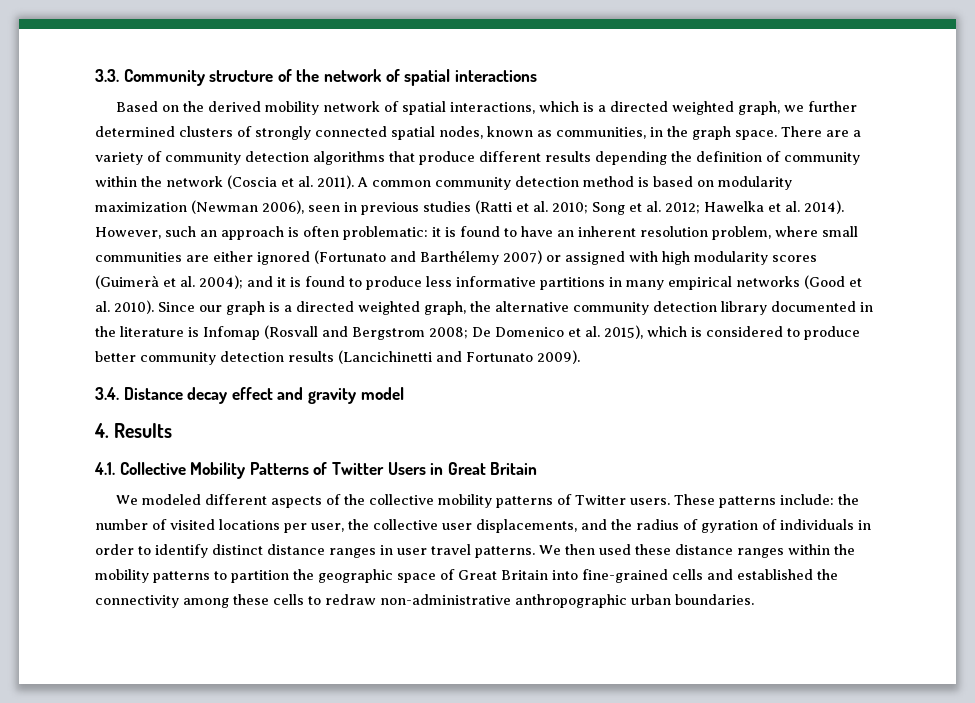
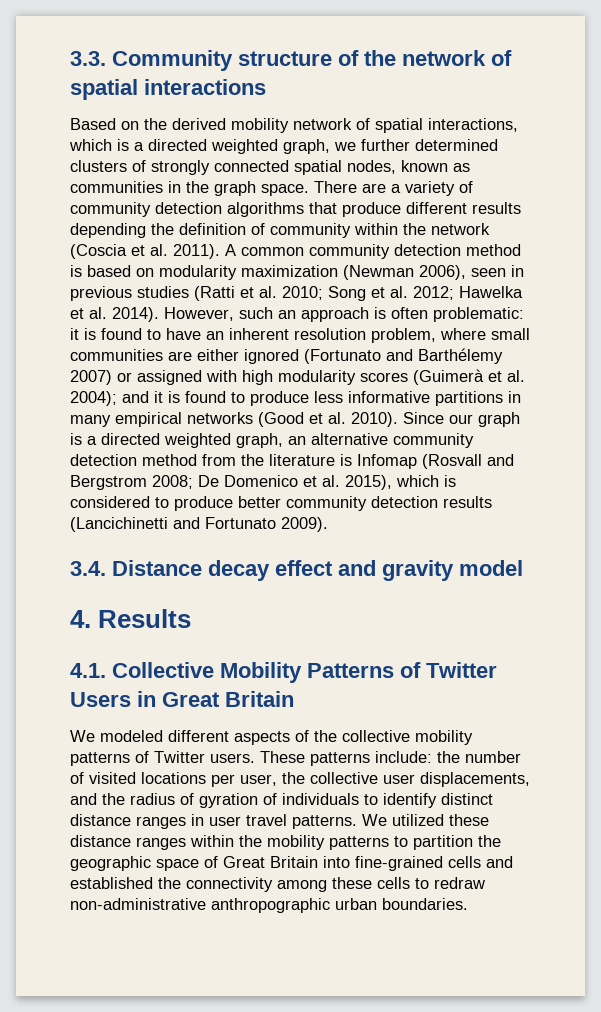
- Based on the derived mobility network of spatial interactions, which is a directed weighted graph, we further determined clusters of strongly connected spatial nodes, known as communities, in the graph space.
+ Based on the derived mobility network of spatial interactions, which is a directed weighted graph, we further determined clusters of strongly connected spatial nodes, known as communities in the graph space.
- Since our graph is a directed weighted graph, the alternative community detection library documented in the literature is Infomap (Rosvall and Bergstrom 2008; De Domenico et al. 2015), which is considered to produce better community detection results (Lancichinetti and Fortunato 2009).
+ Since our graph is a directed weighted graph, an alternative community detection method from the literature is Infomap (Rosvall and Bergstrom 2008; De Domenico et al. 2015), which is considered to produce better community detection results (Lancichinetti and Fortunato 2009).
- These patterns include: the number of visited locations per user, the collective user displacements, and the radius of gyration of individuals in order to identify distinct distance ranges in user travel patterns.
+ These patterns include: the number of visited locations per user, the collective user displacements, and the radius of gyration of individuals to identify distinct distance ranges in user travel patterns.
- We then used these distance ranges within the mobility patterns to partition the geographic space of Great Britain into fine-grained cells and established the connectivity among these cells to redraw non-administrative anthropographic urban boundaries.
+ We utilized these distance ranges within the mobility patterns to partition the geographic space of Great Britain into fine-grained cells and established the connectivity among these cells to redraw non-administrative anthropographic urban boundaries.

